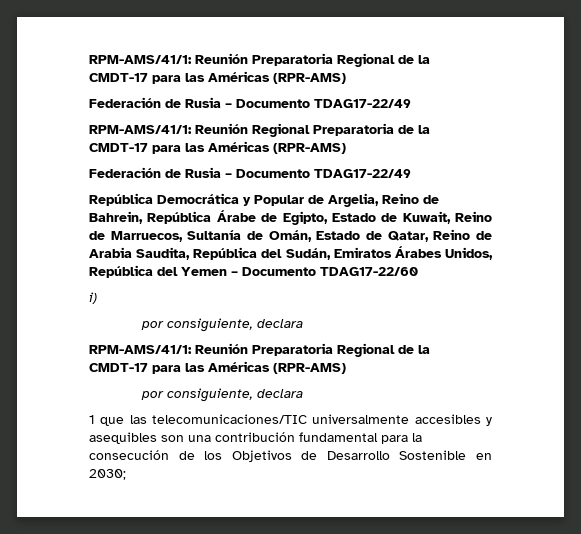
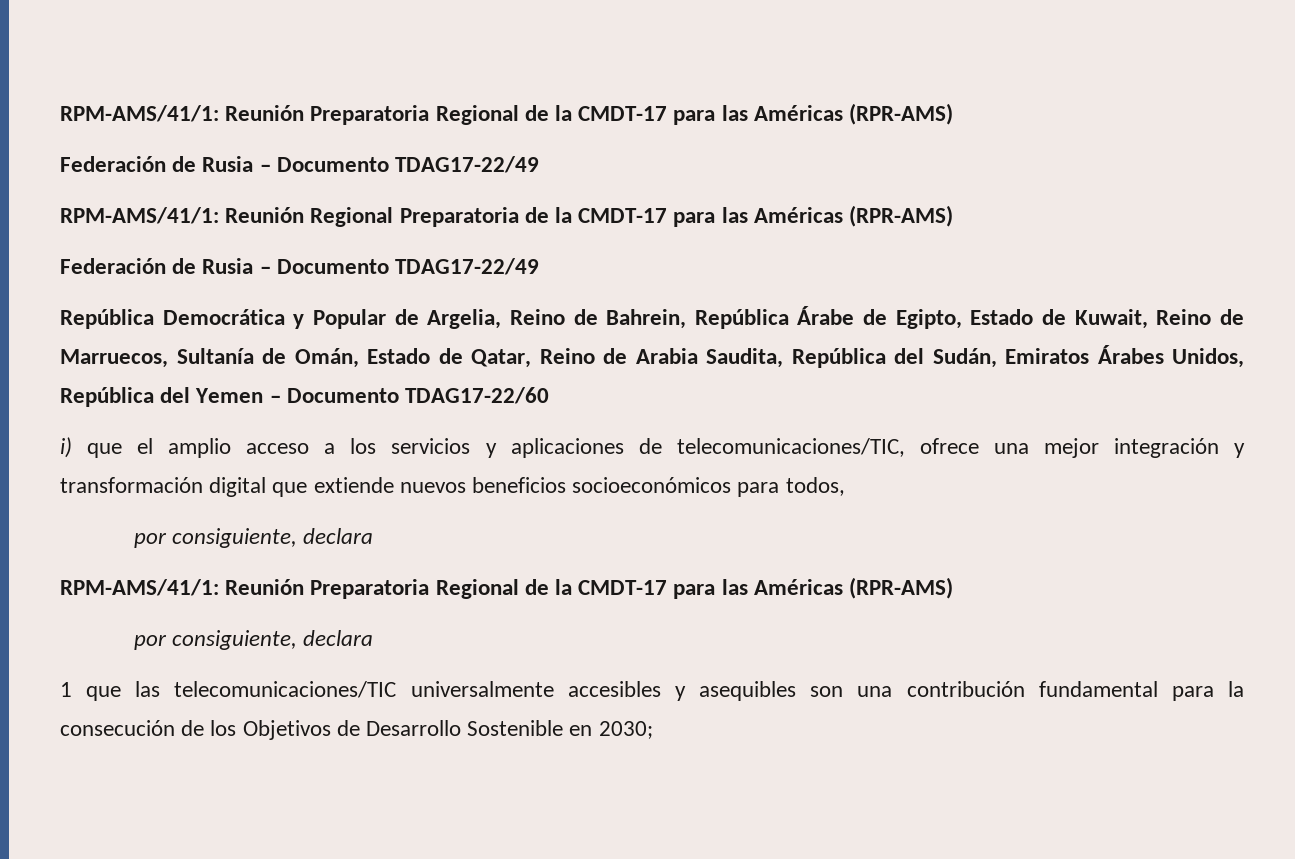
- i)
+ i) que el amplio acceso a los servicios y aplicaciones de telecomunicaciones/TIC, ofrece una mejor integración y transformación digital que extiende nuevos beneficios socioeconómicos para todos,

